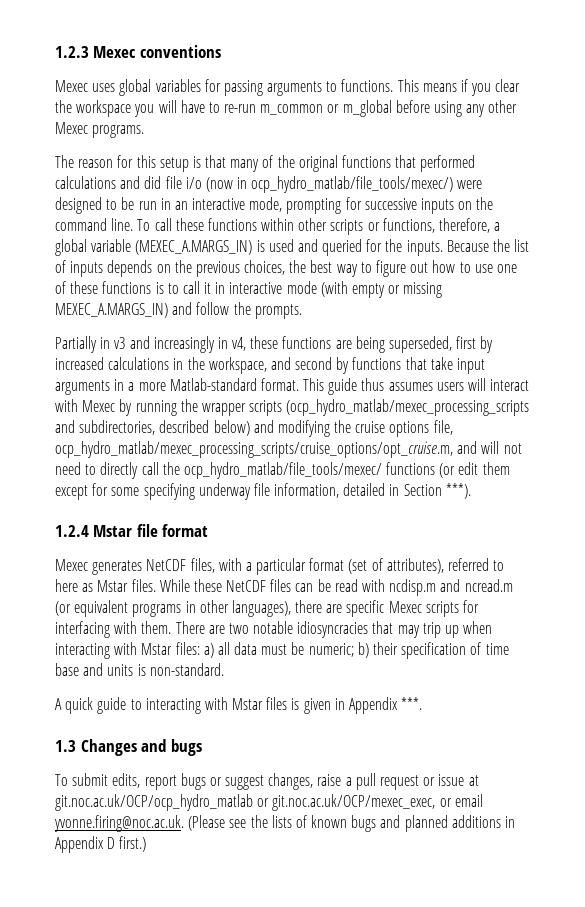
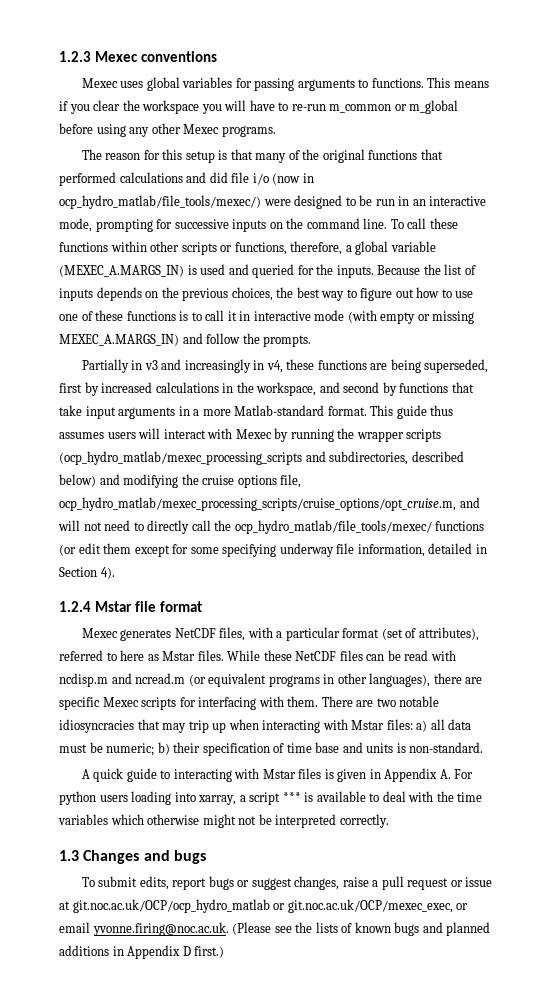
- This guide thus assumes users will interact with Mexec by running the wrapper scripts (ocp_hydro_matlab/mexec_processing_scripts and subdirectories, described below) and modifying the cruise options file, ocp_hydro_matlab/mexec_processing_scripts/cruise_options/opt_cruise.m, and will not need to directly call the ocp_hydro_matlab/file_tools/mexec/ functions (or edit them except for some specifying underway file information, detailed in Section ***).
+ This guide thus assumes users will interact with Mexec by running the wrapper scripts (ocp_hydro_matlab/mexec_processing_scripts and subdirectories, described below) and modifying the cruise options file, ocp_hydro_matlab/mexec_processing_scripts/cruise_options/opt_cruise.m, and will not need to directly call the ocp_hydro_matlab/file_tools/mexec/ functions (or edit them except for some specifying underway file information, detailed in Section 4).
- A quick guide to interacting with Mstar files is given in Appendix ***.
+ A quick guide to interacting with Mstar files is given in Appendix A. For python users loading into xarray, a script *** is available to deal with the time variables which otherwise might not be interpreted correctly.

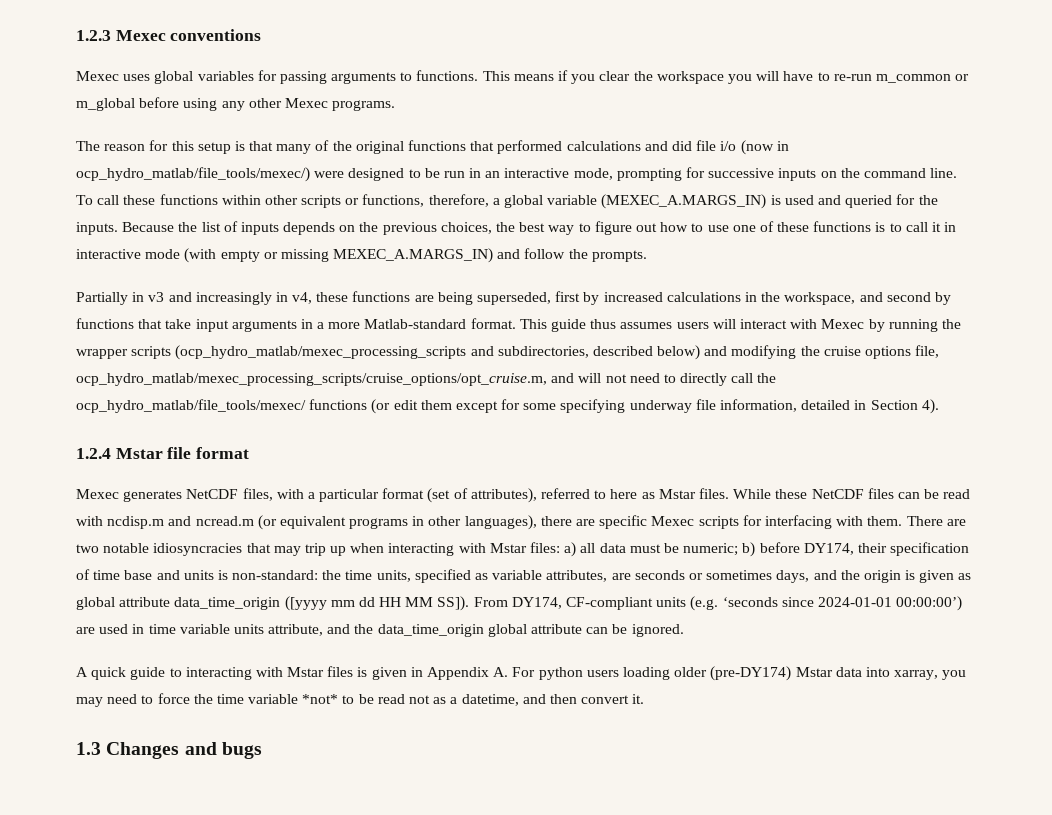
- There are two notable idiosyncracies that may trip up when interacting with Mstar files: a) all data must be numeric; b) their specification of time base and units is non-standard.
+ There are two notable idiosyncracies that may trip up when interacting with Mstar files: a) all data must be numeric; b) before DY174, their specification of time base and units is non-standard: the time units, specified as variable attributes, are seconds or sometimes days, and the origin is given as global attribute data_time_origin ([yyyy mm dd HH MM SS]). From DY174, CF-compliant units (e.g. ‘seconds since 2024-01-01 00:00:00’) are used in time variable units attribute, and the data_time_origin global attribute can be ignored.
- A quick guide to interacting with Mstar files is given in Appendix A. For python users loading into xarray, a script *** is available to deal with the time variables which otherwise might not be interpreted correctly.
+ A quick guide to interacting with Mstar files is given in Appendix A. For python users loading older (pre-DY174) Mstar data into xarray, you may need to force the time variable *not* to be read not as a datetime, and then convert it.
  1.3 Changes and bugs
- To submit edits, report bugs or suggest changes, raise a pull request or issue at git.noc.ac.uk/OCP/ocp_hydro_matlab or git.noc.ac.uk/OCP/mexec_exec, or email yvonne.firing@noc.ac.uk. (Please see the lists of known bugs and planned additions in Appendix D first.)

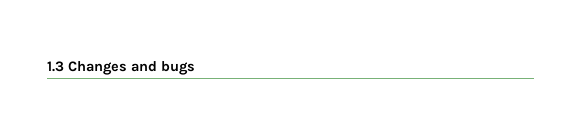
- 1.2.3 Mexec conventions
- Mexec uses global variables for passing arguments to functions. This means if you clear the workspace you will have to re-run m_common or m_global before using any other Mexec programs.
- The reason for this setup is that many of the original functions that performed calculations and did file i/o (now in ocp_hydro_matlab/file_tools/mexec/) were designed to be run in an interactive mode, prompting for successive inputs on the command line. To call these functions within other scripts or functions, therefore, a global variable (MEXEC_A.MARGS_IN) is used and queried for the inputs. Because the list of inputs depends on the previous choices, the best way to figure out how to use one of these functions is to call it in interactive mode (with empty or missing MEXEC_A.MARGS_IN) and follow the prompts.
- Partially in v3 and increasingly in v4, these functions are being superseded, first by increased calculations in the workspace, and second by functions that take input arguments in a more Matlab-standard format. This guide thus assumes users will interact with Mexec by running the wrapper scripts (ocp_hydro_matlab/mexec_processing_scripts and subdirectories, described below) and modifying the cruise options file, ocp_hydro_matlab/mexec_processing_scripts/cruise_options/opt_cruise.m, and will not need to directly call the ocp_hydro_matlab/file_tools/mexec/ functions (or edit them except for some specifying underway file information, detailed in Section 4).
- 1.2.4 Mstar file format
- Mexec generates NetCDF files, with a particular format (set of attributes), referred to here as Mstar files. While these NetCDF files can be read with ncdisp.m and ncread.m (or equivalent programs in other languages), there are specific Mexec scripts for interfacing with them. There are two notable idiosyncracies that may trip up when interacting with Mstar files: a) all data must be numeric; b) before DY174, their specification of time base and units is non-standard: the time units, specified as variable attributes, are seconds or sometimes days, and the origin is given as global attribute data_time_origin ([yyyy mm dd HH MM SS]). From DY174, CF-compliant units (e.g. ‘seconds since 2024-01-01 00:00:00’) are used in time variable units attribute, and the data_time_origin global attribute can be ignored.
- A quick guide to interacting with Mstar files is given in Appendix A. For python users loading older (pre-DY174) Mstar data into xarray, you may need to force the time variable *not* to be read not as a datetime, and then convert it.

